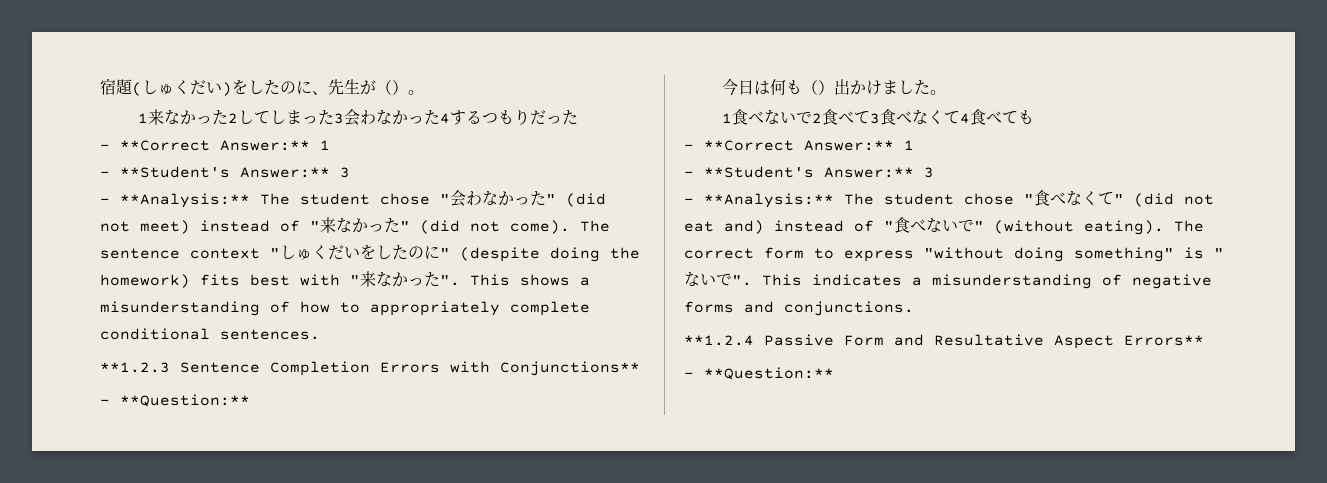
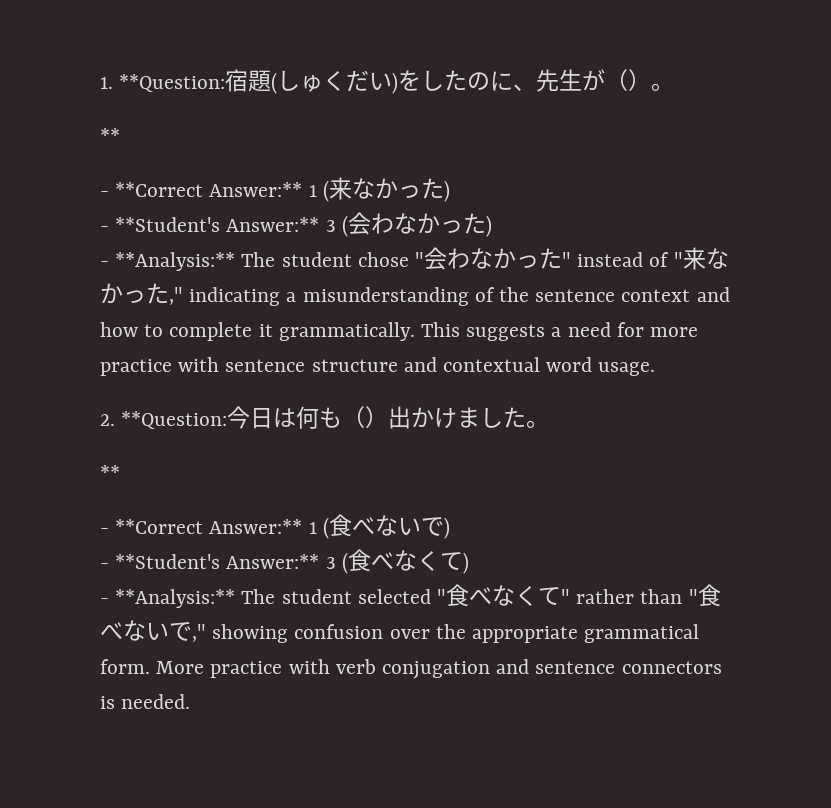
- 宿題(しゅくだい)をしたのに、先生が（）。
- 1来なかった2してしまった3会わなかった4するつもりだった
- - **Correct Answer:** 1
- - **Student's Answer:** 3
+ 1. **Question:宿題(しゅくだい)をしたのに、先生が（）。
+ **
+ - **Correct Answer:** 1 (来なかった)
+ - **Student's Answer:** 3 (会わなかった)
- - **Analysis:** The student chose "会わなかった" (did not meet) instead of "来なかった" (did not come). The sentence context "しゅくだいをしたのに" (despite doing the homework) fits best with "来なかった". This shows a misunderstanding of how to appropriately complete conditional sentences.
- **1.2.3 Sentence Completion Errors with Conjunctions**
- - **Question:**
- 今日は何も（）出かけました。
- 1食べないで2食べて3食べなくて4食べても
- - **Correct Answer:** 1
- - **Student's Answer:** 3
- - **Analysis:** The student chose "食べなくて" (did not eat and) instead of "食べないで" (without eating). The correct form to express "without doing something" is "ないで". This indicates a misunderstanding of negative forms and conjunctions.
- **1.2.4 Passive Form and Resultative Aspect Errors**
- - **Question:**
+ - **Analysis:** The student chose "会わなかった" instead of "来なかった," indicating a misunderstanding of the sentence context and how to complete it grammatically. This suggests a need for more practice with sentence structure and contextual word usage.
+ 2. **Question:今日は何も（）出かけました。
+ **
+ - **Correct Answer:** 1 (食べないで)
+ - **Student's Answer:** 3 (食べなくて)
+ - **Analysis:** The student selected "食べなくて" rather than "食べないで," showing confusion over the appropriate grammatical form. More practice with verb conjugation and sentence connectors is needed.

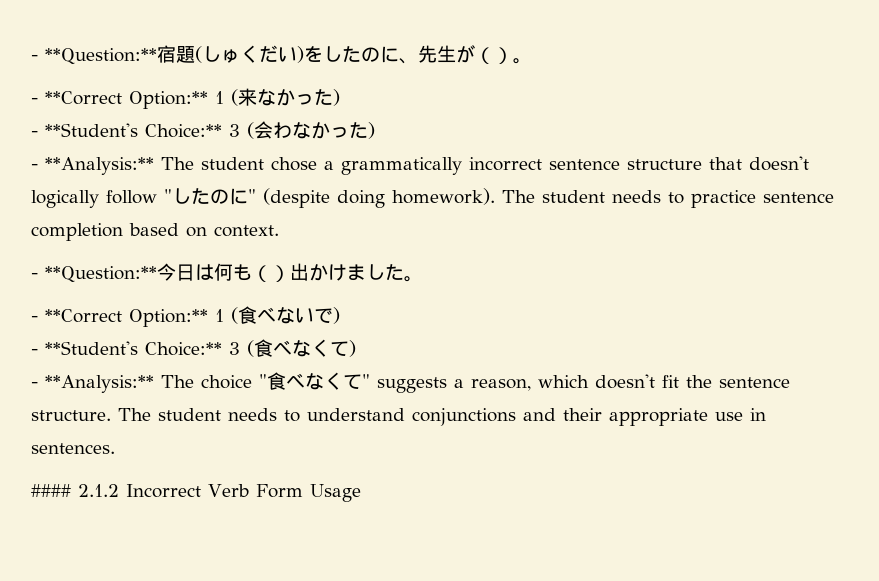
- 1. **Question:宿題(しゅくだい)をしたのに、先生が（）。
- **
- - **Correct Answer:** 1 (来なかった)
+ - **Question:**宿題(しゅくだい)をしたのに、先生が（）。
+ - **Correct Option:** 1 (来なかった)
- - **Student's Answer:** 3 (会わなかった)
+ - **Student's Choice:** 3 (会わなかった)
- - **Analysis:** The student chose "会わなかった" instead of "来なかった," indicating a misunderstanding of the sentence context and how to complete it grammatically. This suggests a need for more practice with sentence structure and contextual word usage.
- 2. **Question:今日は何も（）出かけました。
- **
- - **Correct Answer:** 1 (食べないで)
+ - **Analysis:** The student chose a grammatically incorrect sentence structure that doesn't logically follow "したのに" (despite doing homework). The student needs to practice sentence completion based on context.
+ - **Question:**今日は何も（）出かけました。
+ - **Correct Option:** 1 (食べないで)
- - **Student's Answer:** 3 (食べなくて)
+ - **Student's Choice:** 3 (食べなくて)
- - **Analysis:** The student selected "食べなくて" rather than "食べないで," showing confusion over the appropriate grammatical form. More practice with verb conjugation and sentence connectors is needed.
+ - **Analysis:** The choice "食べなくて" suggests a reason, which doesn't fit the sentence structure. The student needs to understand conjunctions and their appropriate use in sentences.
+ #### 2.1.2 Incorrect Verb Form Usage

